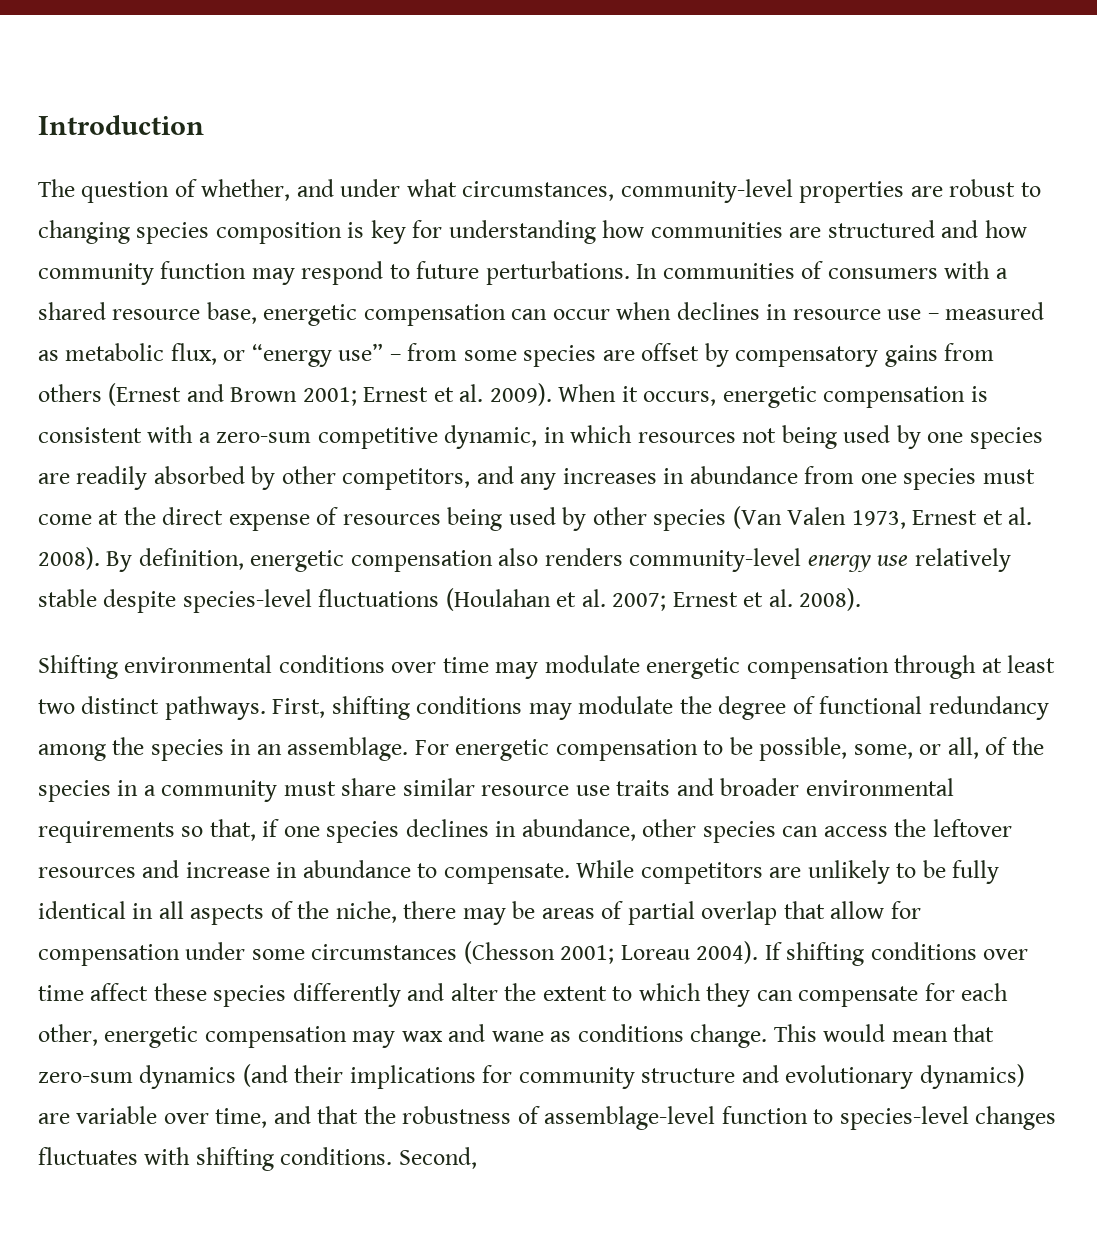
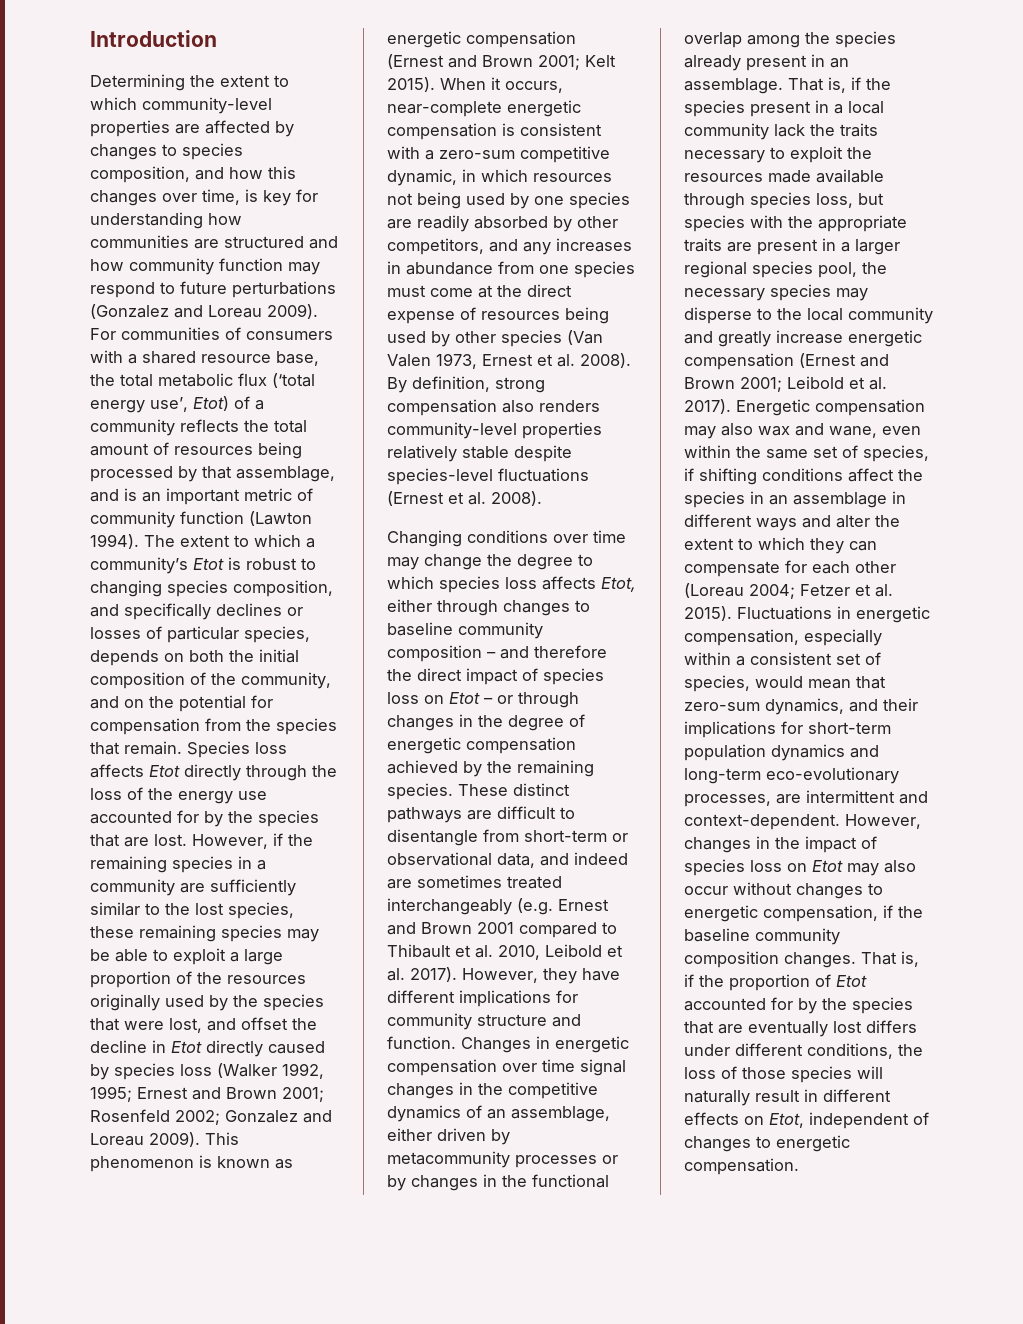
- The question of whether, and under what circumstances, community-level properties are robust to changing species composition is key for understanding how communities are structured and how community function may respond to future perturbations. In communities of consumers with a shared resource base, energetic compensation can occur when declines in resource use – measured as metabolic flux, or “energy use” – from some species are offset by compensatory gains from others (Ernest and Brown 2001; Ernest et al. 2009).
+ Determining the extent to which community-level properties are affected by changes to species composition, and how this changes over time, is key for understanding how communities are structured and how community function may respond to future perturbations (Gonzalez and Loreau 2009). For communities of consumers with a shared resource base, the total metabolic flux (‘total energy use’, Etot) of a community reflects the total amount of resources being processed by that assemblage, and is an important metric of community function (Lawton 1994). The extent to which a community’s Etot is robust to changing species composition, and specifically declines or losses of particular species, depends on both the initial composition of the community, and on the potential for compensation from the species that remain. Species loss affects Etot directly through the loss of the energy use accounted for by the species that are lost. However, if the remaining species in a community are sufficiently similar to the lost species, these remaining species may be able to exploit a large proportion of the resources originally used by the species that were lost, and offset the decline in Etot directly caused by species loss (Walker 1992, 1995; Ernest and Brown 2001; Rosenfeld 2002; Gonzalez and Loreau 2009). This phenomenon is known as energetic compensation (Ernest and Brown 2001; Kelt 2015).
- When it occurs, energetic compensation is consistent with a zero-sum competitive dynamic, in which resources not being used by one species are readily absorbed by other competitors, and any increases in abundance from one species must come at the direct expense of resources being used by other species (Van Valen 1973, Ernest et al. 2008).
+ When it occurs, near-complete energetic compensation is consistent with a zero-sum competitive dynamic, in which resources not being used by one species are readily absorbed by other competitors, and any increases in abundance from one species must come at the direct expense of resources being used by other species (Van Valen 1973, Ernest et al. 2008).
- By definition, energetic compensation also renders community-level energy use relatively stable despite species-level fluctuations (Houlahan et al. 2007; Ernest et al. 2008).
+ By definition, strong compensation also renders community-level properties relatively stable despite species-level fluctuations (Ernest et al. 2008).
- Shifting environmental conditions over time may modulate energetic compensation through at least two distinct pathways. First, shifting conditions may modulate the degree of functional redundancy among the species in an assemblage. For energetic compensation to be possible, some, or all, of the species in a community must share similar resource use traits and broader environmental requirements so that, if one species declines in abundance, other species can access the leftover resources and increase in abundance to compensate. While competitors are unlikely to be fully identical in all aspects of the niche, there may be areas of partial overlap that allow for compensation under some circumstances (Chesson 2001; Loreau 2004). If shifting conditions over time affect these species differently and alter the extent to which they can compensate for each other, energetic compensation may wax and wane as conditions change. This would mean that zero-sum dynamics (and their implications for community structure and evolutionary dynamics) are variable over time, and that the robustness of assemblage-level function to species-level changes fluctuates with shifting conditions. Second,
+ Changing conditions over time may change the degree to which species loss affects Etot, either through changes to baseline community composition – and therefore the direct impact of species loss on Etot – or through changes in the degree of energetic compensation achieved by the remaining species. These distinct pathways are difficult to disentangle from short-term or observational data, and indeed are sometimes treated interchangeably (e.g. Ernest and Brown 2001 compared to Thibault et al. 2010, Leibold et al. 2017). However, they have different implications for community structure and function. Changes in energetic compensation over time signal changes in the competitive dynamics of an assemblage, either driven by metacommunity processes or by changes in the functional overlap among the species already present in an assemblage. That is, if the species present in a local community lack the traits necessary to exploit the resources made available through species loss, but species with the appropriate traits are present in a larger regional species pool, the necessary species may disperse to the local community and greatly increase energetic compensation (Ernest and Brown 2001; Leibold et al. 2017). Energetic compensation may also wax and wane, even within the same set of species, if shifting conditions affect the species in an assemblage in different ways and alter the extent to which they can compensate for each other (Loreau 2004; Fetzer et al. 2015). Fluctuations in energetic compensation, especially within a consistent set of species, would mean that zero-sum dynamics, and their implications for short-term population dynamics and long-term eco-evolutionary processes, are intermittent and context-dependent. However, changes in the impact of species loss on Etot may also occur without changes to energetic compensation, if the baseline community composition changes. That is, if the proportion of Etot accounted for by the species that are eventually lost differs under different conditions, the loss of those species will naturally result in different effects on Etot, independent of changes to energetic compensation.

